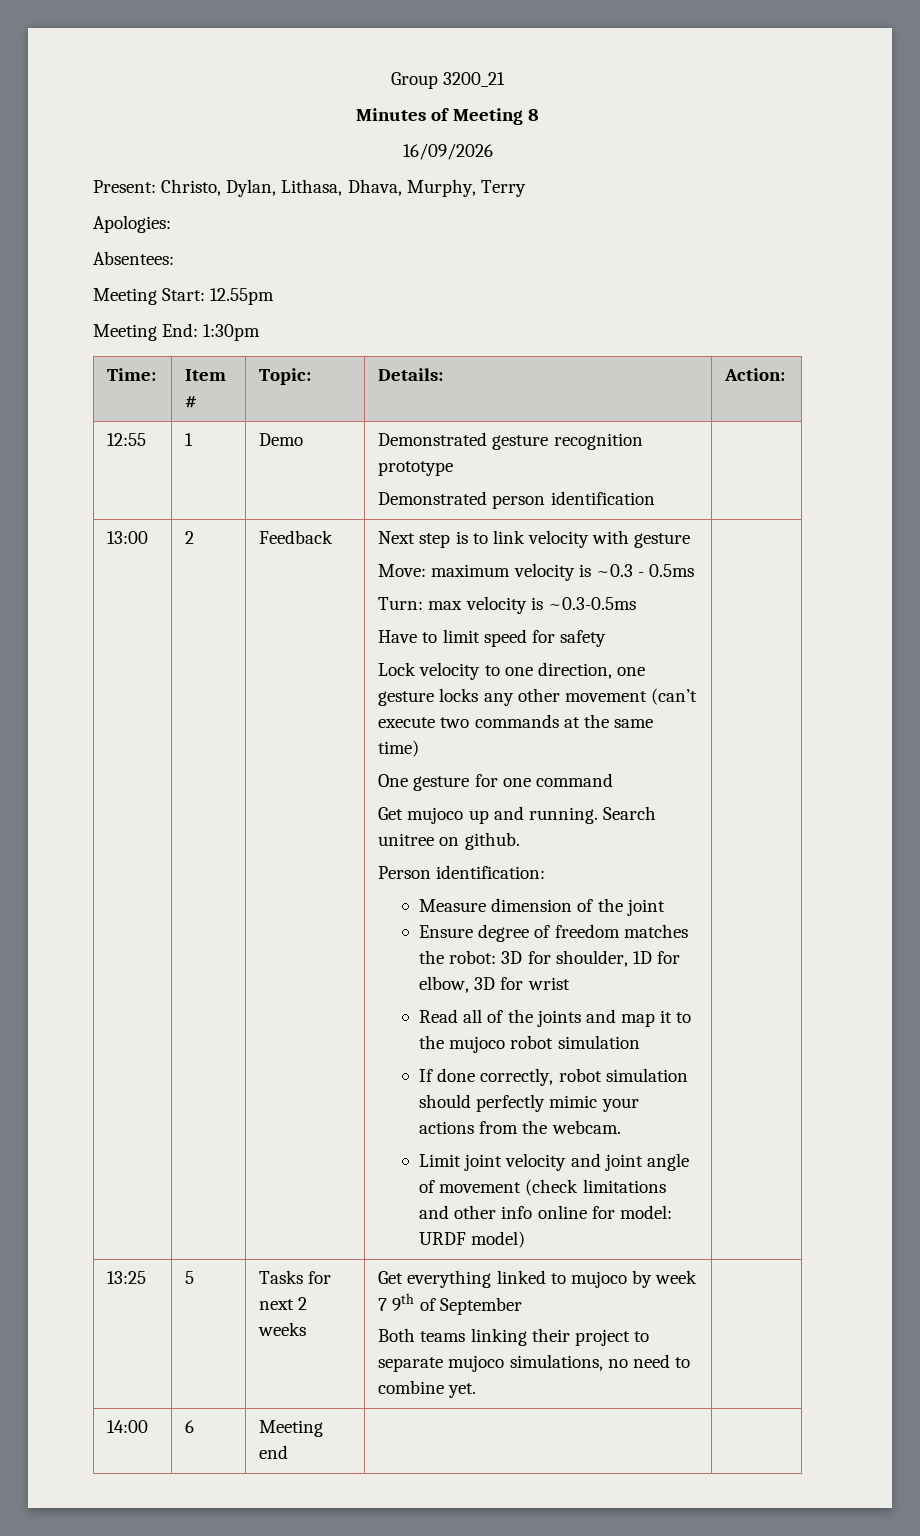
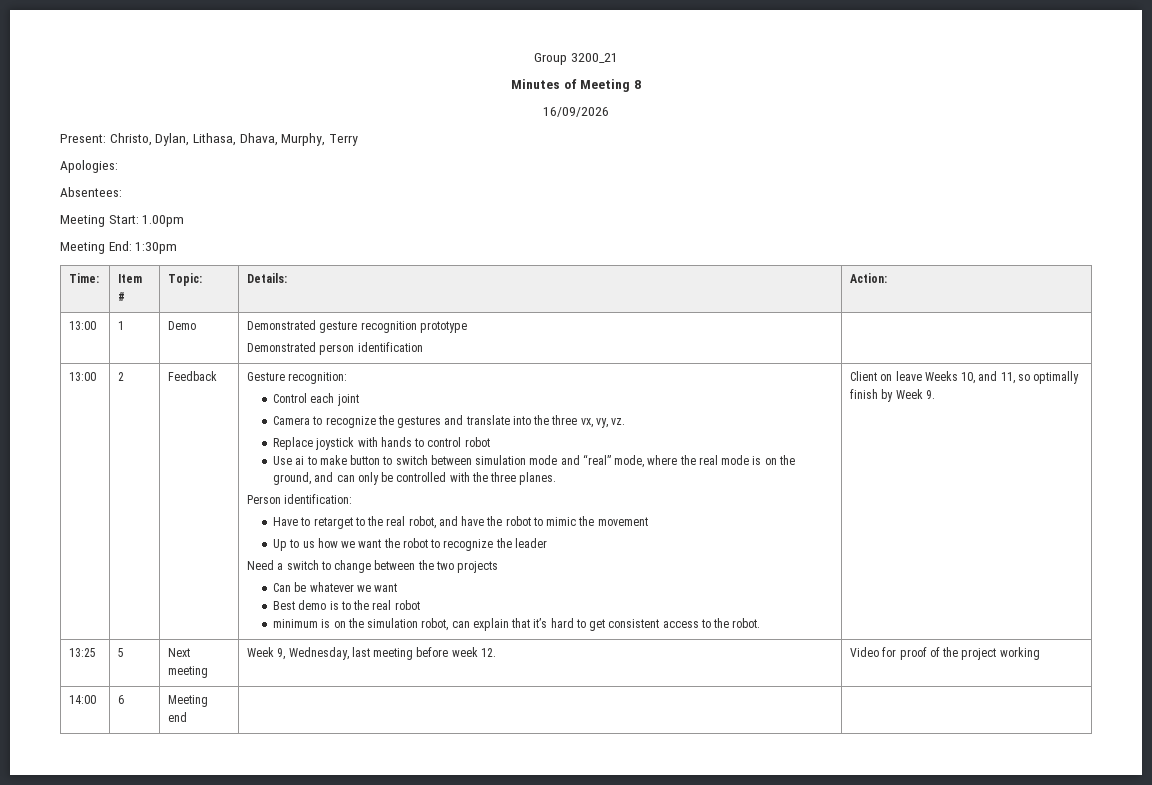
- Meeting Start: 12.55pm
+ Meeting Start: 1.00pm
- 12:55 | 1 | Demo | Demonstrated gesture recognition prototype
+ 13:00 | 1 | Demo | Demonstrated gesture recognition prototype
- Next step is to link velocity with gesture
- Move: maximum velocity is ~0.3 - 0.5ms
- Turn: max velocity is ~0.3-0.5ms
- Have to limit speed for safety
- Lock velocity to one direction, one gesture locks any other movement (can’t execute two commands at the same time)
- One gesture for one command
- Get mujoco up and running. Search unitree on github.
+ Gesture recognition:
+ Control each joint
+ Camera to recognize the gestures and translate into the three vx, vy, vz.
+ Replace joystick with hands to control robot
+ Use ai to make button to switch between simulation mode and “real” mode, where the real mode is on the ground, and can only be controlled with the three planes.
  Person identification:
- Measure dimension of the joint
- Ensure degree of freedom matches the robot: 3D for shoulder, 1D for elbow, 3D for wrist
- Read all of the joints and map it to the mujoco robot simulation
- If done correctly, robot simulation should perfectly mimic your actions from the webcam.
- Limit joint velocity and joint angle of movement (check limitations and other info online for model: URDF model) |
- 13:25 | 5 | Tasks for next 2 weeks | Get everything linked to mujoco by week 7 9th of September
- Both teams linking their project to separate mujoco simulations, no need to combine yet. |
+ Have to retarget to the real robot, and have the robot to mimic the movement
+ Up to us how we want the robot to recognize the leader
+ Need a switch to change between the two projects
+ Can be whatever we want
+ Best demo is to the real robot
+ minimum is on the simulation robot, can explain that it’s hard to get consistent access to the robot. | Client on leave Weeks 10, and 11, so optimally finish by Week 9.
+ 13:25 | 5 | Next meeting | Week 9, Wednesday, last meeting before week 12. | Video for proof of the project working

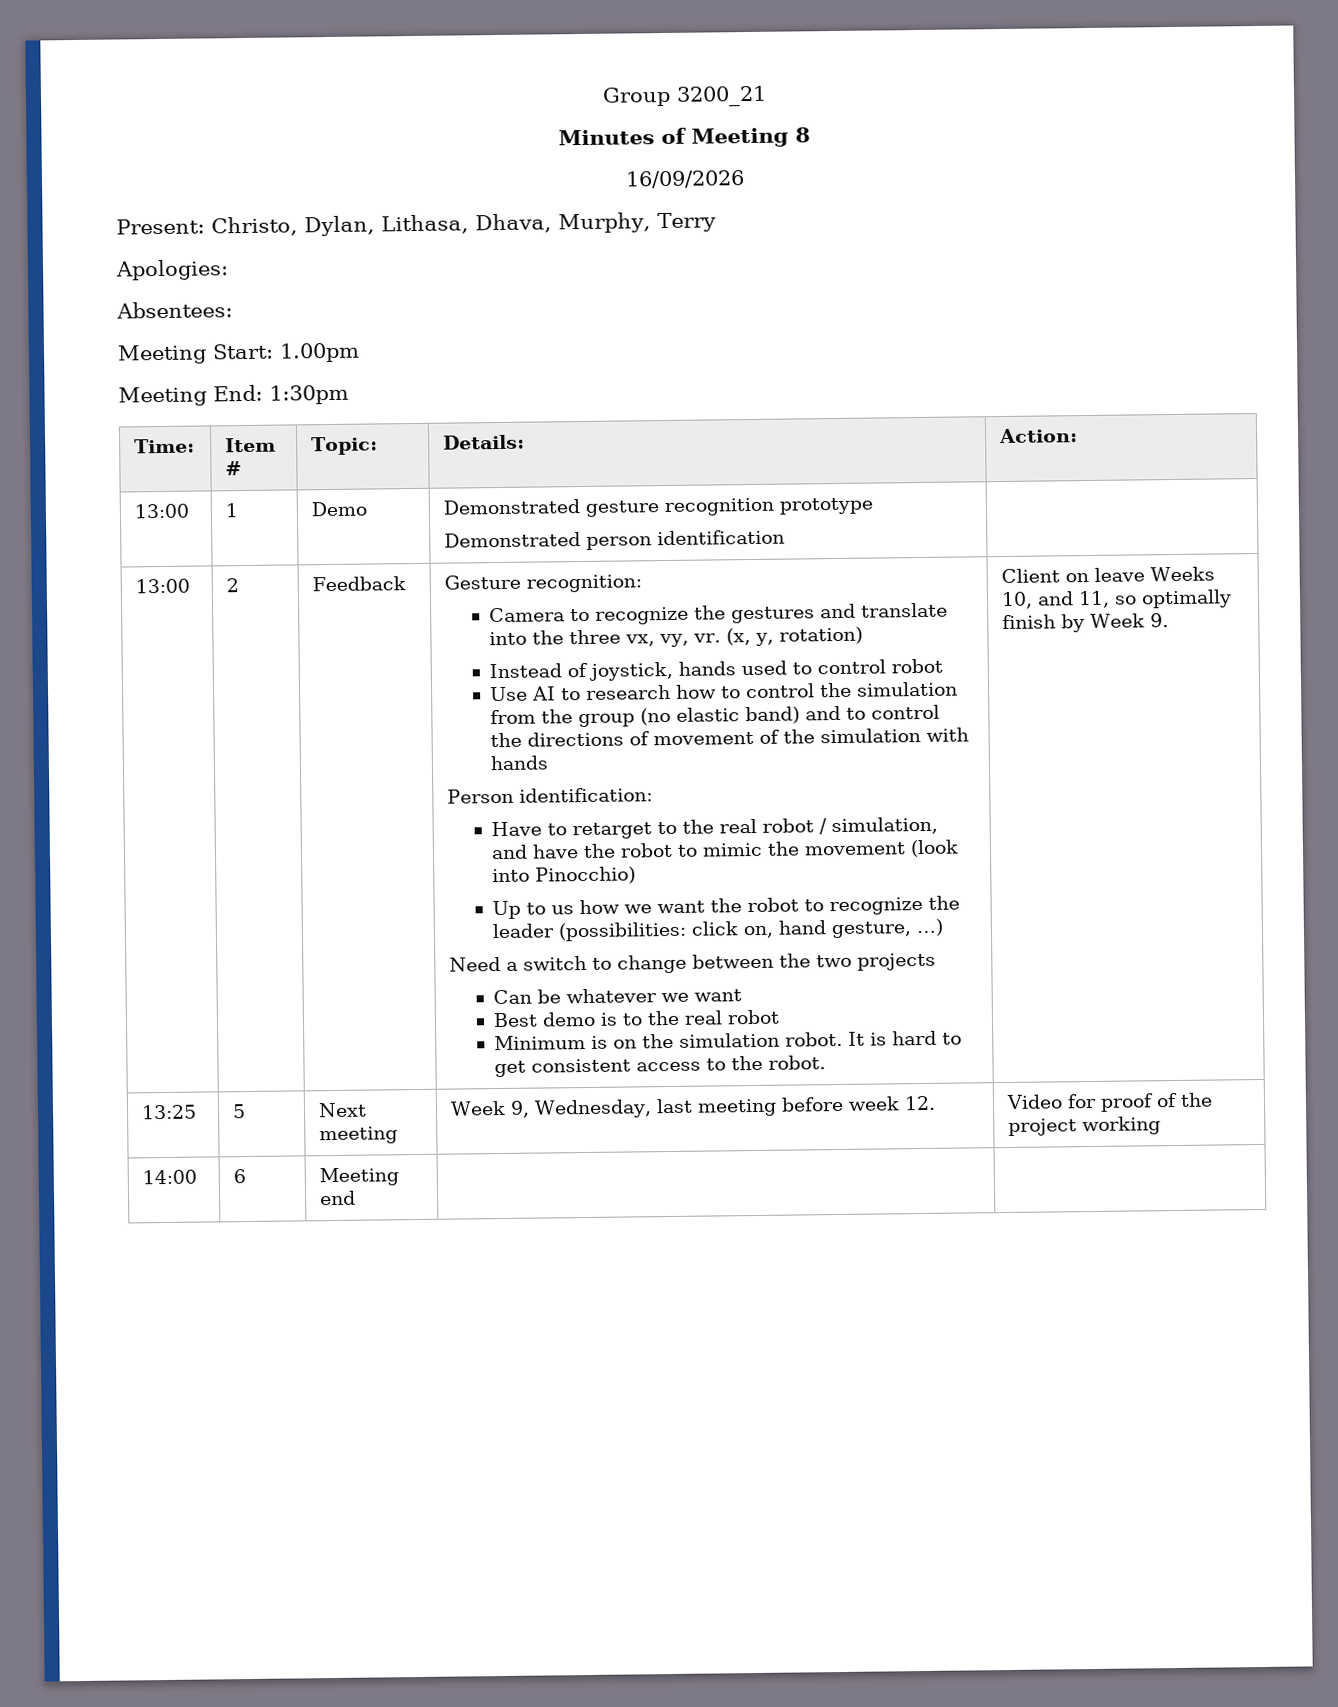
- Control each joint
- Camera to recognize the gestures and translate into the three vx, vy, vz.
- Replace joystick with hands to control robot
- Use ai to make button to switch between simulation mode and “real” mode, where the real mode is on the ground, and can only be controlled with the three planes.
+ Camera to recognize the gestures and translate into the three vx, vy, vr. (x, y, rotation)
+ Instead of joystick, hands used to control robot
+ Use AI to research how to control the simulation from the group (no elastic band) and to control the directions of movement of the simulation with hands
- Have to retarget to the real robot, and have the robot to mimic the movement
+ Have to retarget to the real robot / simulation, and have the robot to mimic the movement (look into Pinocchio)
- Up to us how we want the robot to recognize the leader
+ Up to us how we want the robot to recognize the leader (possibilities: click on, hand gesture, …)
- minimum is on the simulation robot, can explain that it’s hard to get consistent access to the robot.
+ Minimum is on the simulation robot. It is hard to get consistent access to the robot.

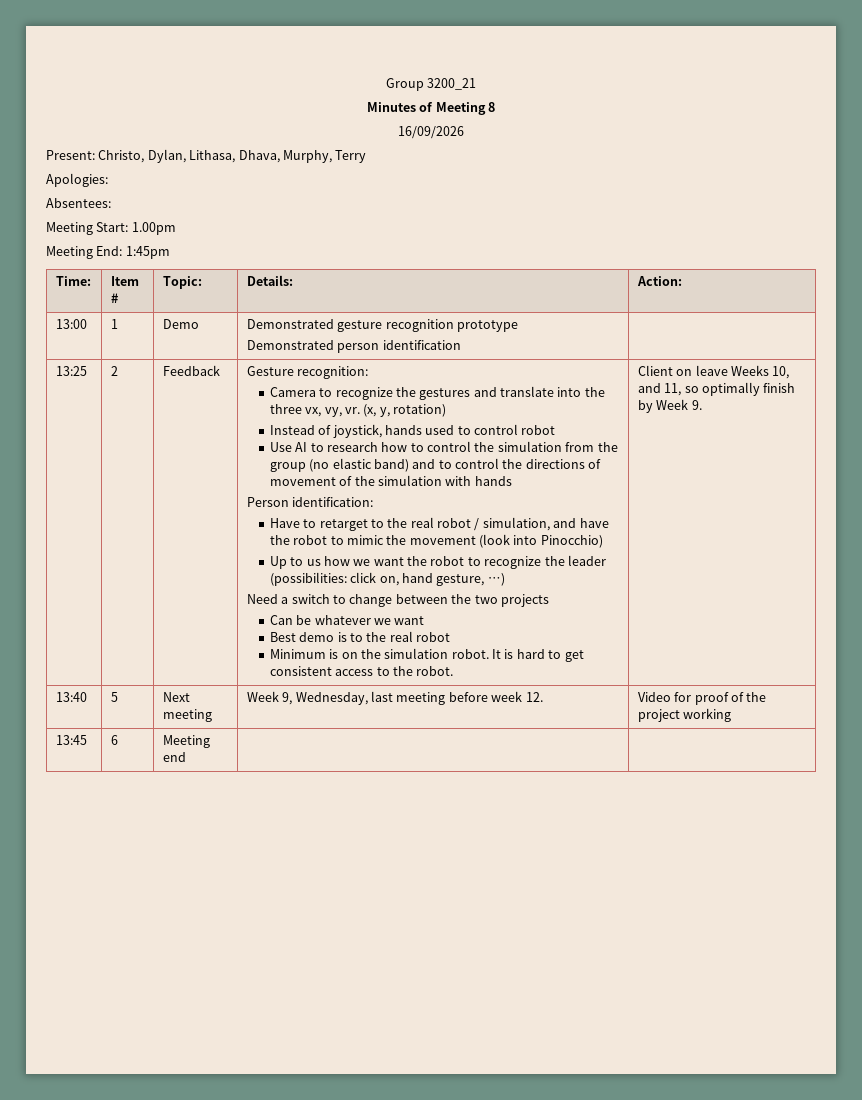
- Meeting End: 1:30pm
+ Meeting End: 1:45pm
  13:00 | 1 | Demo | Demonstrated gesture recognition prototype
  Demonstrated person identification |
- 13:00
+ 13:25
- 13:25 | 5 | Next meeting | Week 9, Wednesday, last meeting before week 12. | Video for proof of the project working
+ 13:40 | 5 | Next meeting | Week 9, Wednesday, last meeting before week 12. | Video for proof of the project working
- 14:00 | 6 | Meeting end | |
+ 13:45 | 6 | Meeting end | |

